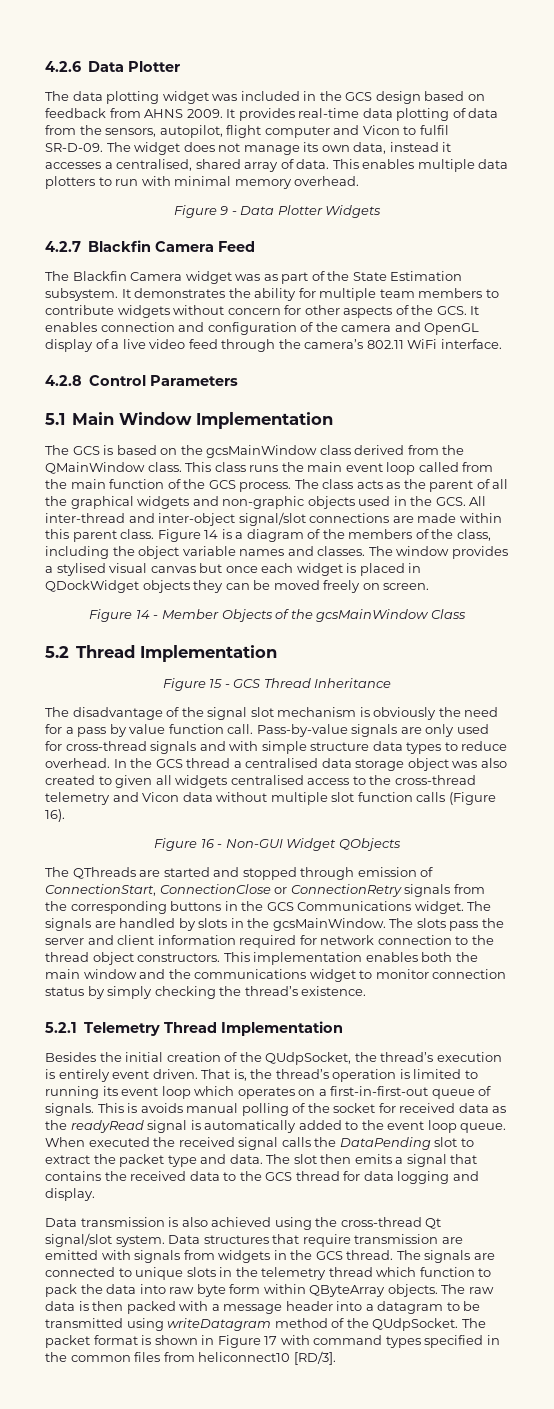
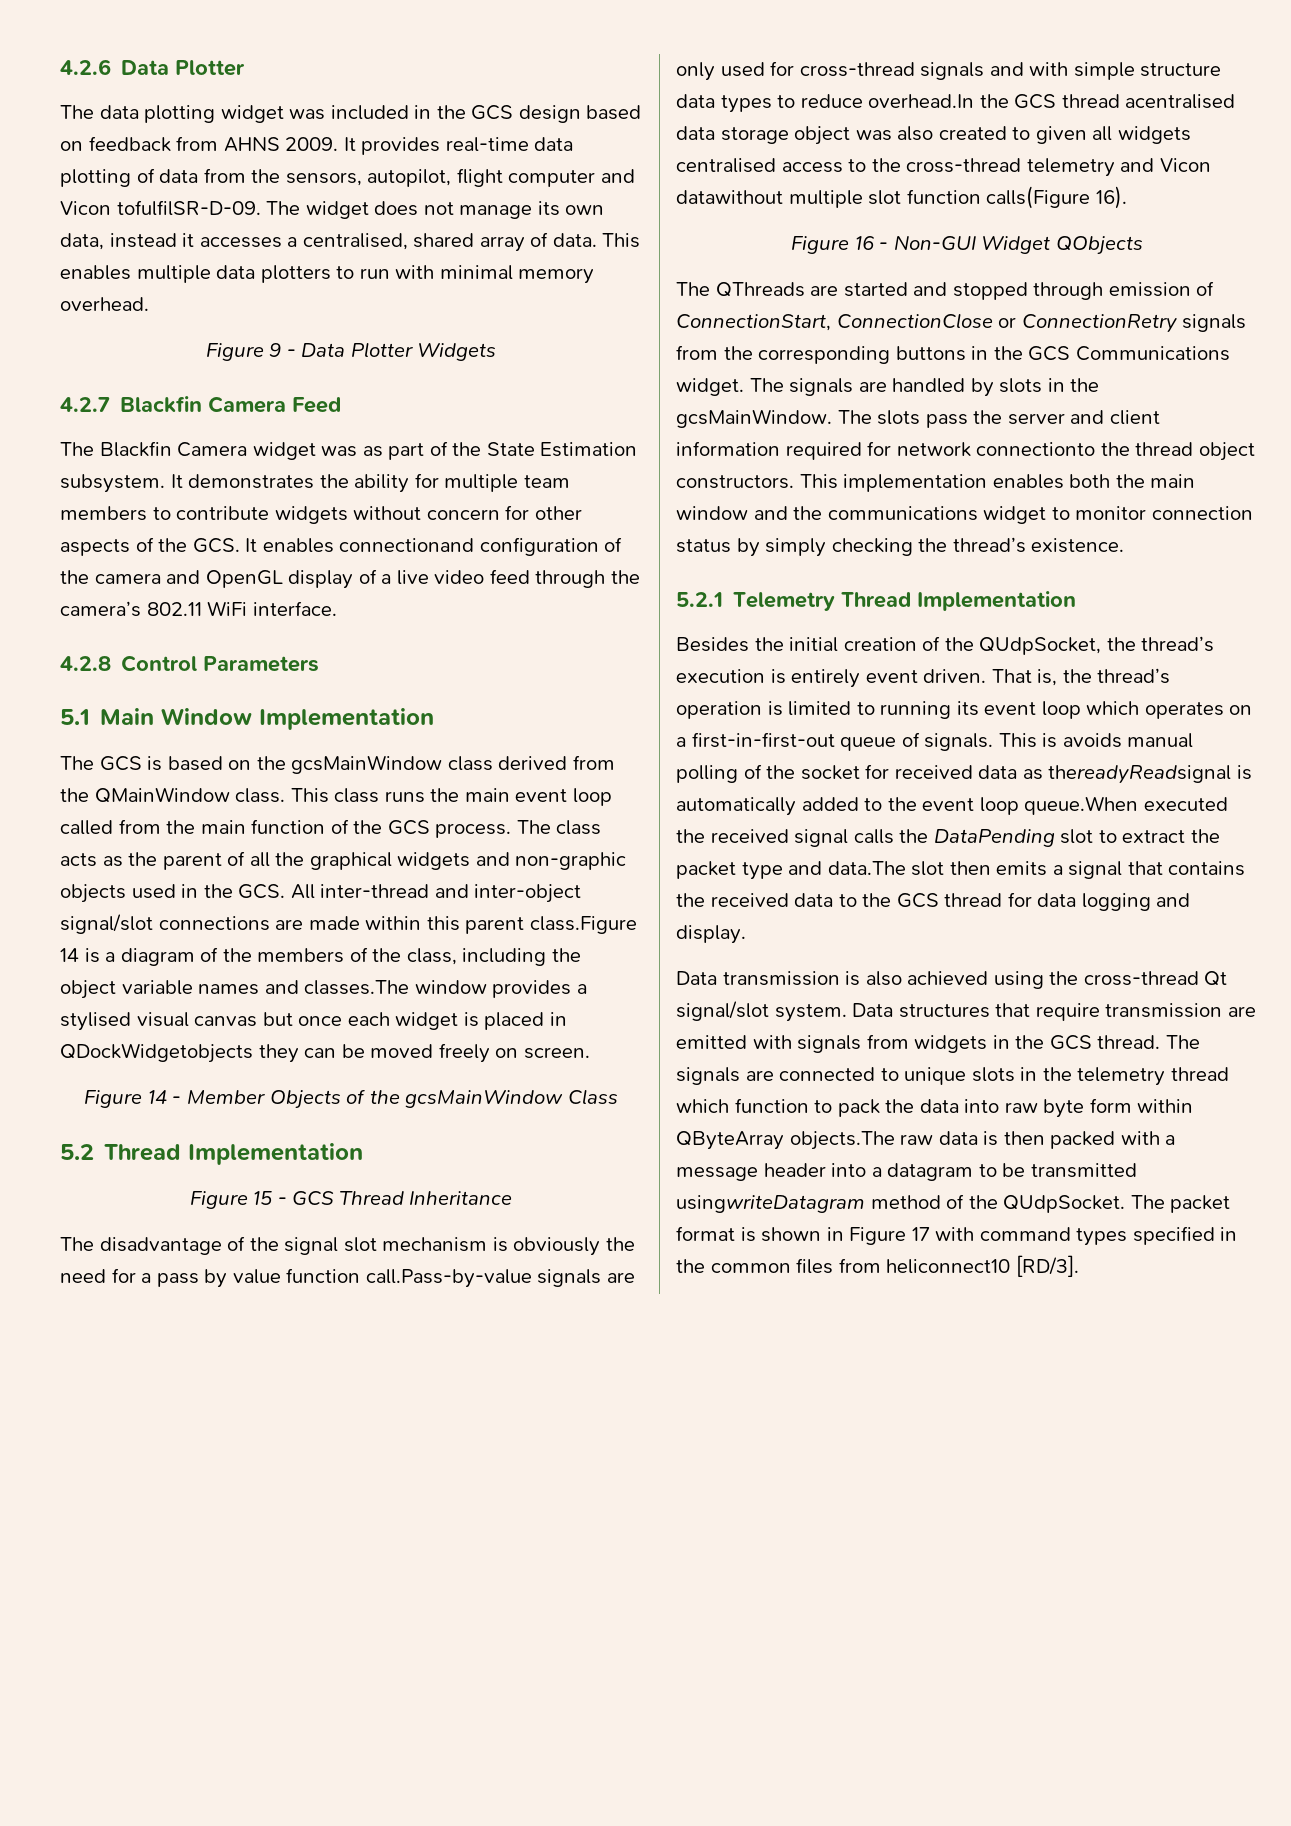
- It provides real-time data plotting of data from the sensors, autopilot, flight computer and Vicon to fulfil SR-D-09.
+ It provides real-time data plotting of data from the sensors, autopilot, flight computer and Vicon tofulfilSR-D-09.
- It demonstrates the ability for multiple team members to contribute widgets without concern for other aspects of the GCS. It enables connection and configuration of the camera and OpenGL display of a live video feed through the camera’s 802.11 WiFi interface.
+ It demonstrates the ability for multiple team members to contribute widgets without concern for other aspects of the GCS. It enables connectionand configuration of the camera and OpenGL display of a live video feed through the camera’s 802.11 WiFi interface.
- The class acts as the parent of all the graphical widgets and non-graphic objects used in the GCS. All inter-thread and inter-object signal/slot connections are made within this parent class. Figure 14 is a diagram of the members of the class, including the object variable names and classes. The window provides a stylised visual canvas but once each widget is placed in QDockWidget objects they can be moved freely on screen.
+ The class acts as the parent of all the graphical widgets and non-graphic objects used in the GCS. All inter-thread and inter-object signal/slot connections are made within this parent class.Figure 14 is a diagram of the members of the class, including the object variable names and classes.The window provides a stylised visual canvas but once each widget is placed in QDockWidgetobjects they can be moved freely on screen.
- The disadvantage of the signal slot mechanism is obviously the need for a pass by value function call. Pass-by-value signals are only used for cross-thread signals and with simple structure data types to reduce overhead. In the GCS thread a centralised data storage object was also created to given all widgets centralised access to the cross-thread telemetry and Vicon data without multiple slot function calls (Figure 16).
+ The disadvantage of the signal slot mechanism is obviously the need for a pass by value function call.Pass-by-value signals are only used for cross-thread signals and with simple structure data types to reduce overhead.In the GCS thread acentralised data storage object was also created to given all widgets centralised access to the cross-thread telemetry and Vicon datawithout multiple slot function calls(Figure 16).
- The slots pass the server and client information required for network connection to the thread object constructors.
+ The slots pass the server and client information required for network connectionto the thread object constructors.
- This is avoids manual polling of the socket for received data as the readyRead signal is automatically added to the event loop queue. When executed the received signal calls the DataPending slot to extract the packet type and data. The slot then emits a signal that contains the received data to the GCS thread for data logging and display.
+ This is avoids manual polling of the socket for received data as thereadyReadsignal is automatically added to the event loop queue.When executed the received signal calls the DataPending slot to extract the packet type and data.The slot then emits a signal that contains the received data to the GCS thread for data logging and display.
- The signals are connected to unique slots in the telemetry thread which function to pack the data into raw byte form within QByteArray objects. The raw data is then packed with a message header into a datagram to be transmitted using writeDatagram method of the QUdpSocket.
+ The signals are connected to unique slots in the telemetry thread which function to pack the data into raw byte form within QByteArray objects.The raw data is then packed with a message header into a datagram to be transmitted usingwriteDatagram method of the QUdpSocket.

